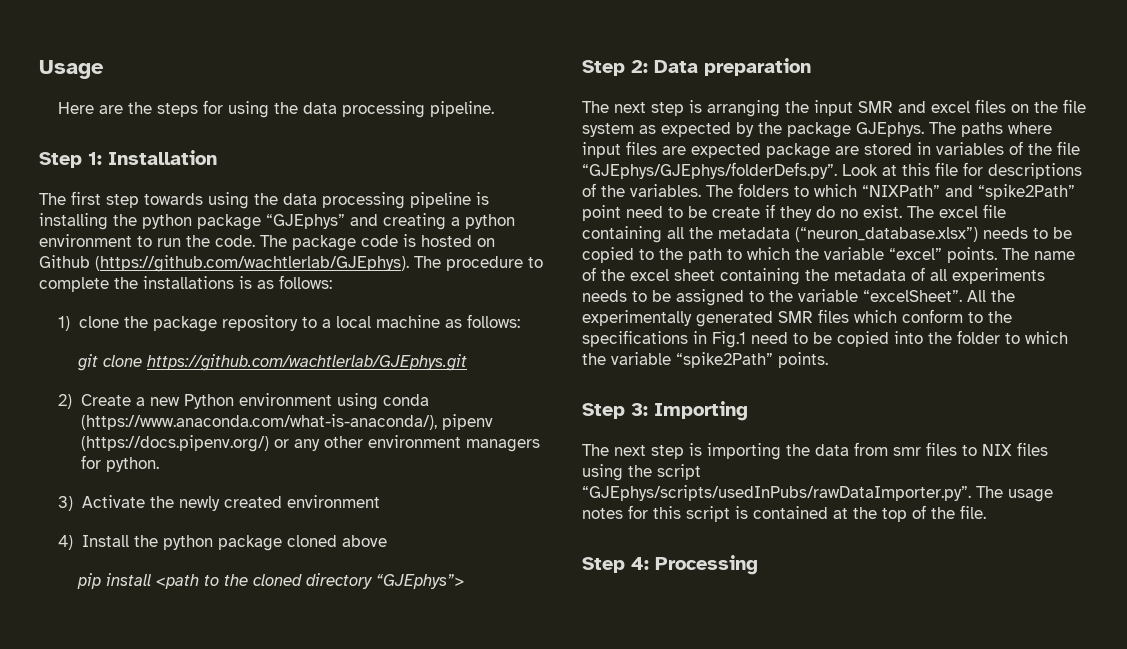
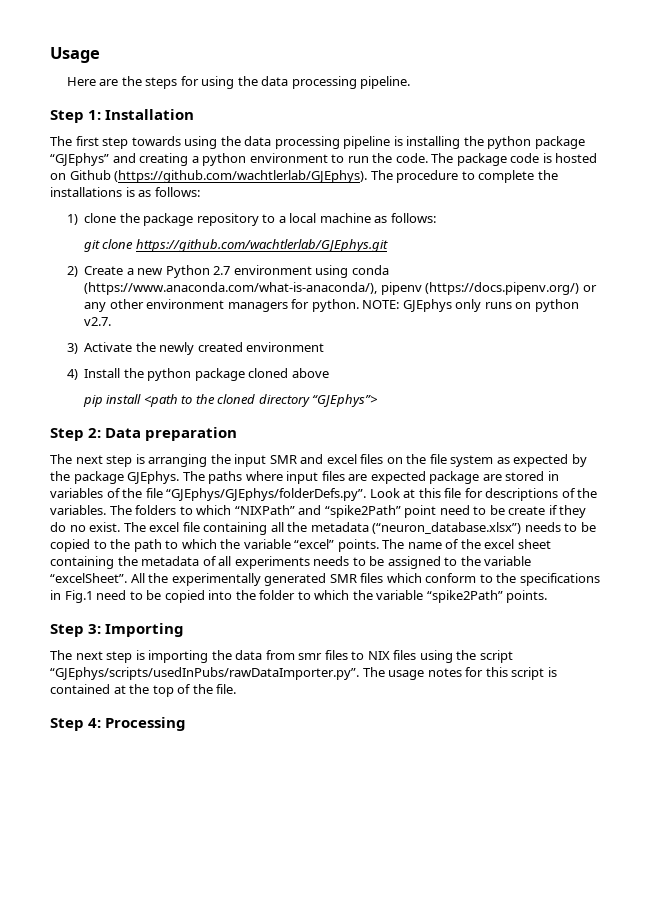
- 2) Create a new Python environment using conda (https://www.anaconda.com/what-is-anaconda/), pipenv (https://docs.pipenv.org/) or any other environment managers for python.
+ 2) Create a new Python 2.7 environment using conda (https://www.anaconda.com/what-is-anaconda/), pipenv (https://docs.pipenv.org/) or any other environment managers for python. NOTE: GJEphys only runs on python v2.7.

